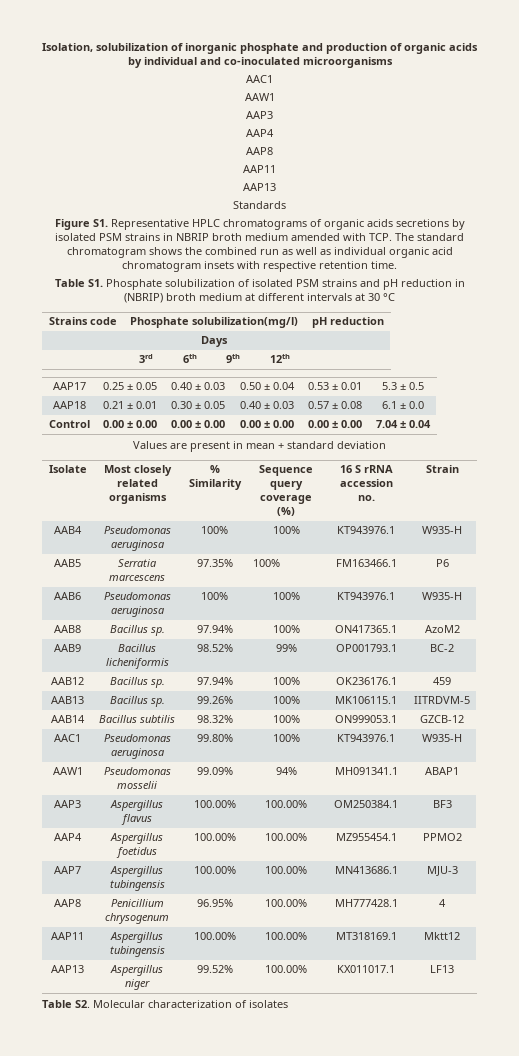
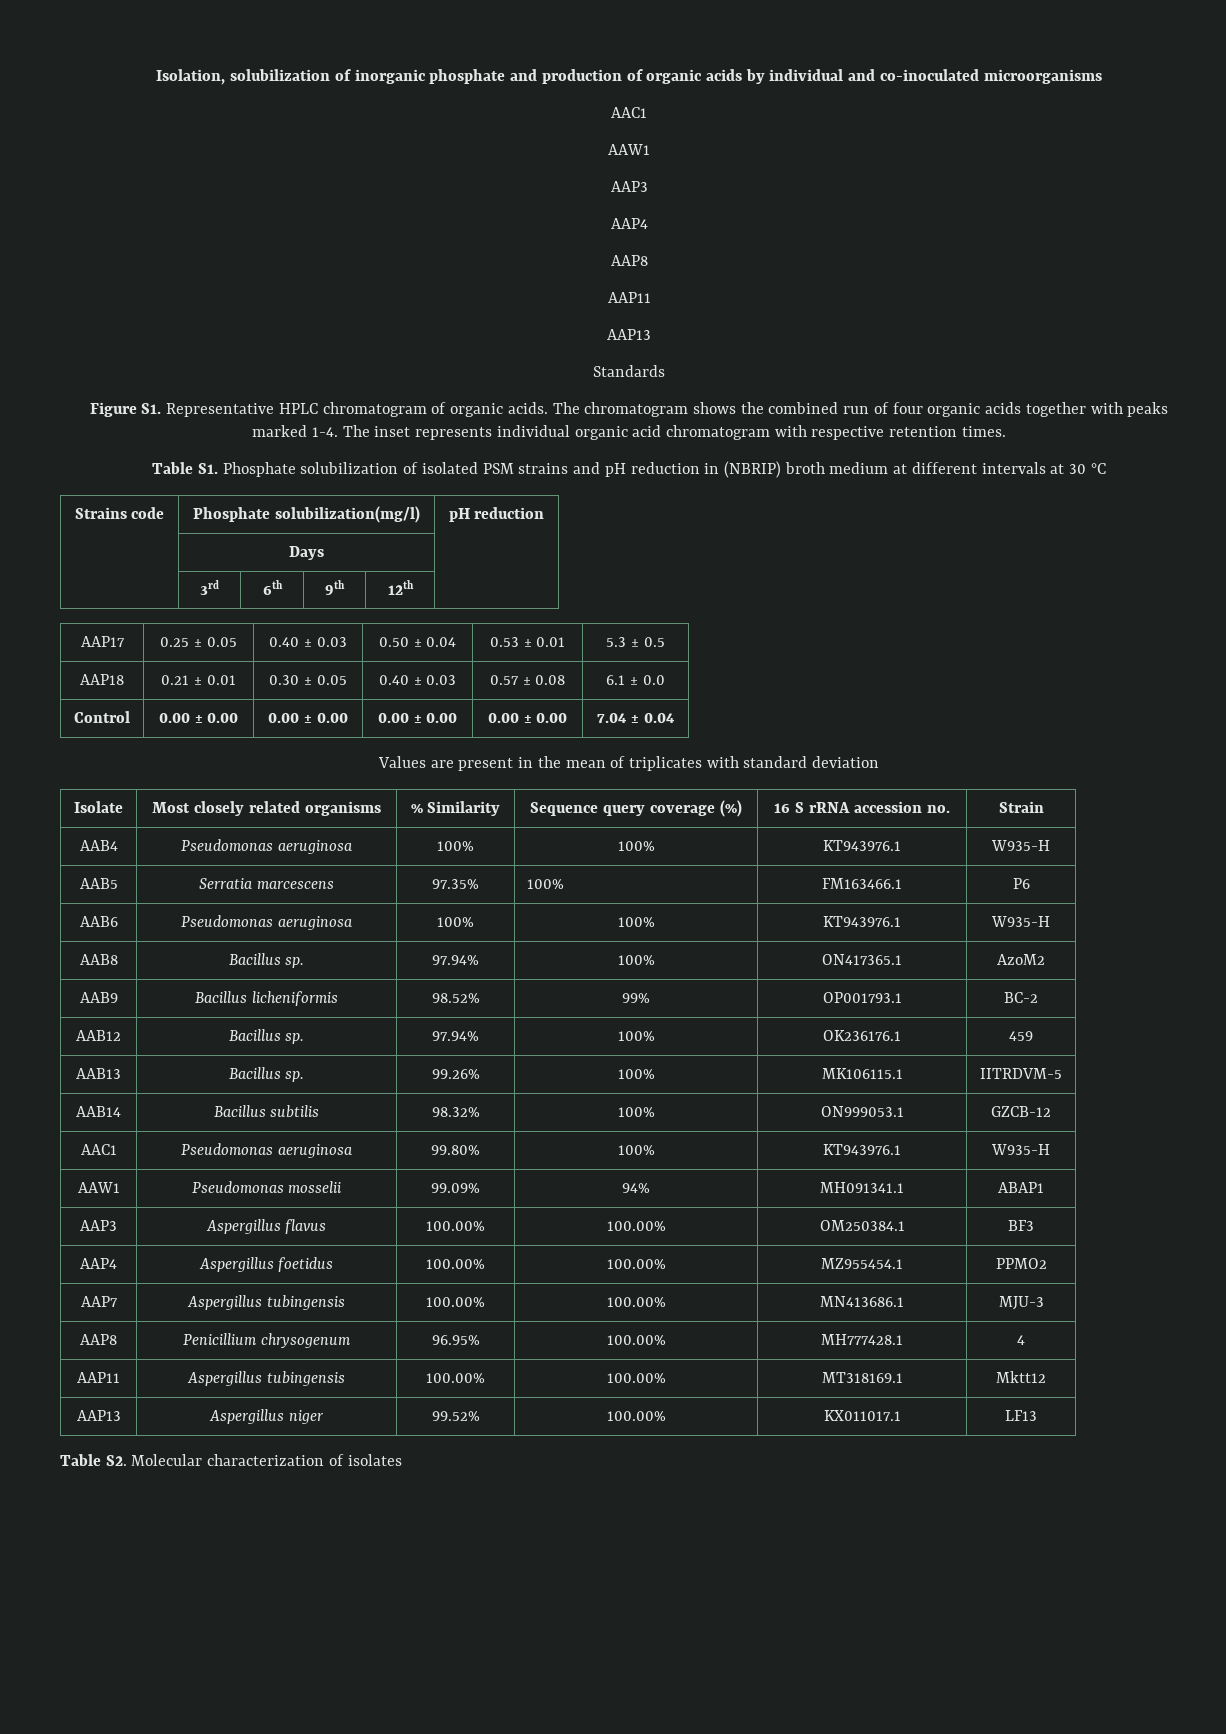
- Figure S1. Representative HPLC chromatograms of organic acids secretions by isolated PSM strains in NBRIP broth medium amended with TCP. The standard chromatogram shows the combined run as well as individual organic acid chromatogram insets with respective retention time.
+ Figure S1. Representative HPLC chromatogram of organic acids. The chromatogram shows the combined run of four organic acids together with peaks marked 1-4. The inset represents individual organic acid chromatogram with respective retention times.
- Values are present in mean + standard deviation
+ Values are present in the mean of triplicates with standard deviation

